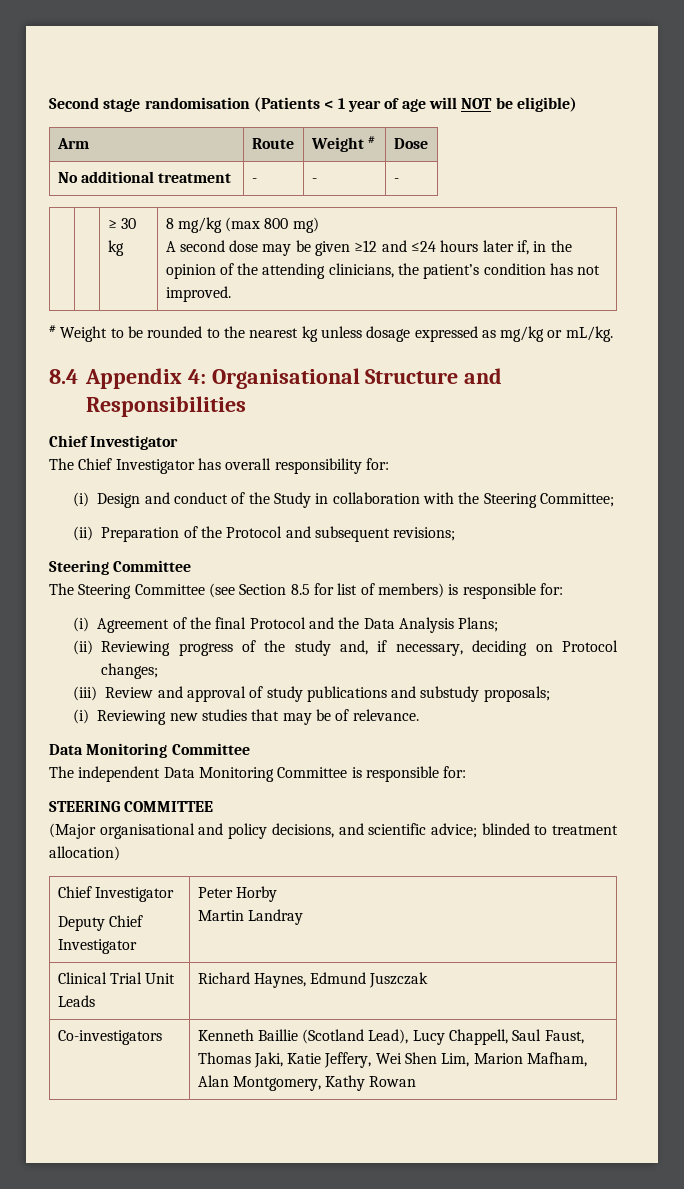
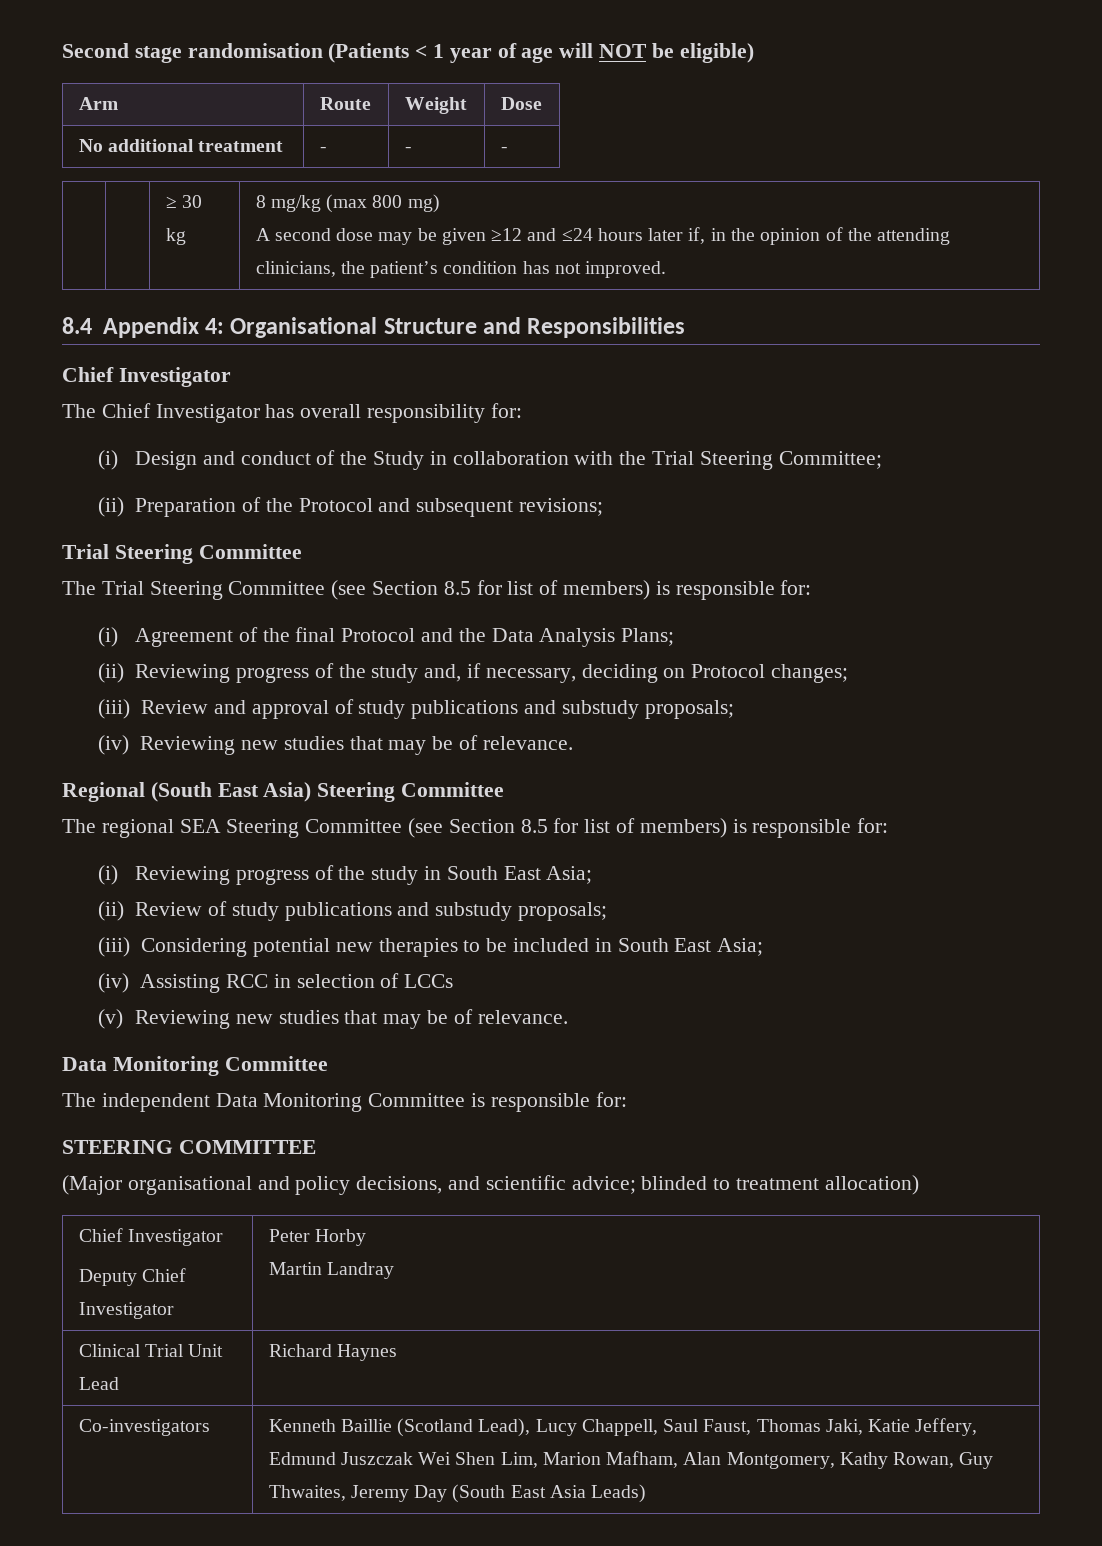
- Arm | Route | Weight # | Dose
+ Arm | Route | Weight | Dose
- # Weight to be rounded to the nearest kg unless dosage expressed as mg/kg or mL/kg.
- (i) Design and conduct of the Study in collaboration with the Steering Committee;
+ (i) Design and conduct of the Study in collaboration with the Trial Steering Committee;
  (ii) Preparation of the Protocol and subsequent revisions;
- Steering Committee
- The Steering Committee (see Section 8.5 for list of members) is responsible for:
+ Trial Steering Committee
+ The Trial Steering Committee (see Section 8.5 for list of members) is responsible for:
- (i) Reviewing new studies that may be of relevance.
+ (iv) Reviewing new studies that may be of relevance.
+ Regional (South East Asia) Steering Committee
+ The regional SEA Steering Committee (see Section 8.5 for list of members) is responsible for:
+ (i) Reviewing progress of the study in South East Asia;
+ (ii) Review of study publications and substudy proposals;
+ (iii) Considering potential new therapies to be included in South East Asia;
+ (iv) Assisting RCC in selection of LCCs
+ (v) Reviewing new studies that may be of relevance.
- Clinical Trial Unit Leads | Richard Haynes, Edmund Juszczak
+ Clinical Trial Unit Lead | Richard Haynes
- Co-investigators | Kenneth Baillie (Scotland Lead), Lucy Chappell, Saul Faust, Thomas Jaki, Katie Jeffery, Wei Shen Lim, Marion Mafham, Alan Montgomery, Kathy Rowan
+ Co-investigators | Kenneth Baillie (Scotland Lead), Lucy Chappell, Saul Faust, Thomas Jaki, Katie Jeffery, Edmund Juszczak Wei Shen Lim, Marion Mafham, Alan Montgomery, Kathy Rowan, Guy Thwaites, Jeremy Day (South East Asia Leads)

